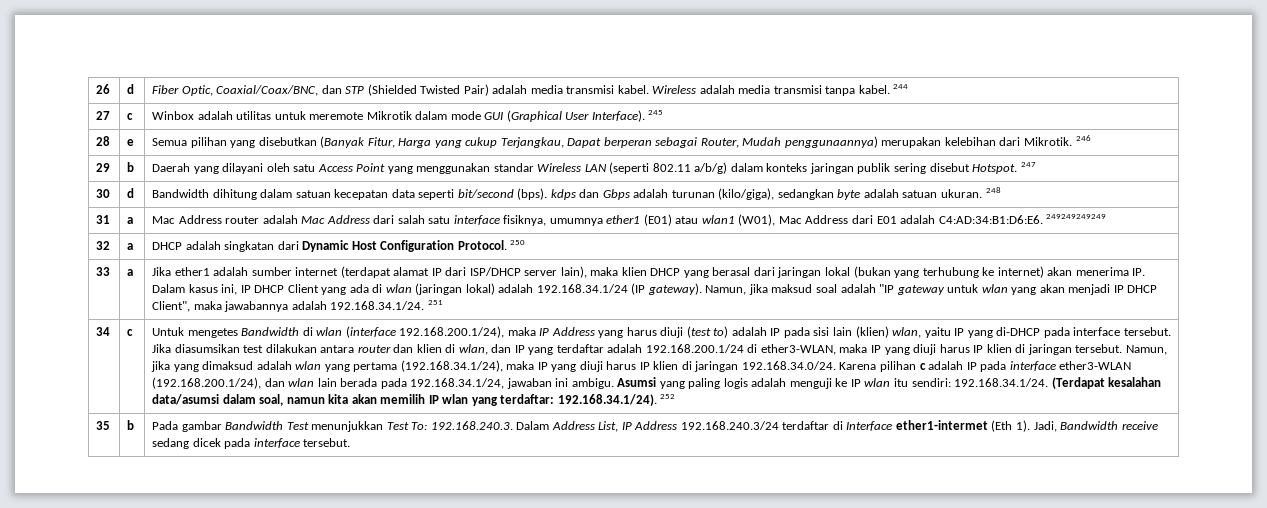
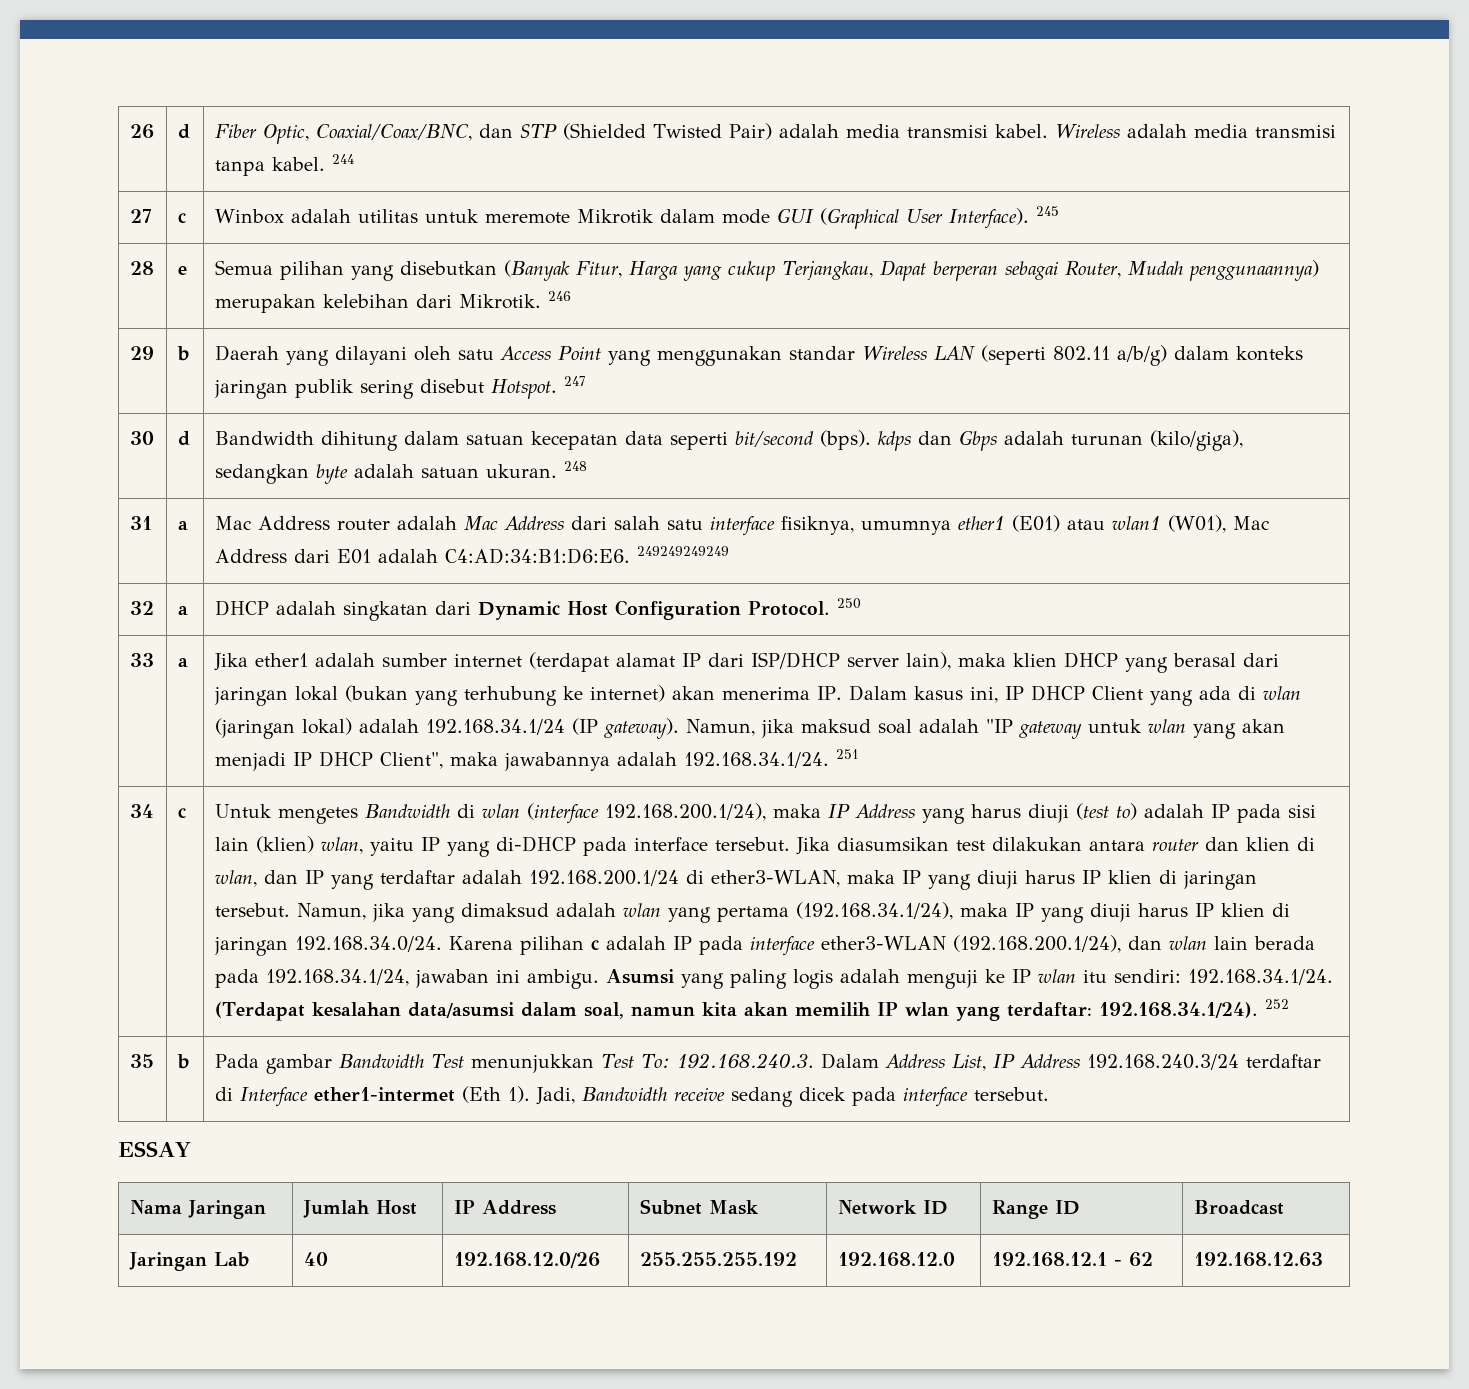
+ ESSAY
+ Nama Jaringan | Jumlah Host | IP Address | Subnet Mask | Network ID | Range ID | Broadcast
+ Jaringan Lab | 40 | 192.168.12.0/26 | 255.255.255.192 | 192.168.12.0 | 192.168.12.1 - 62 | 192.168.12.63

